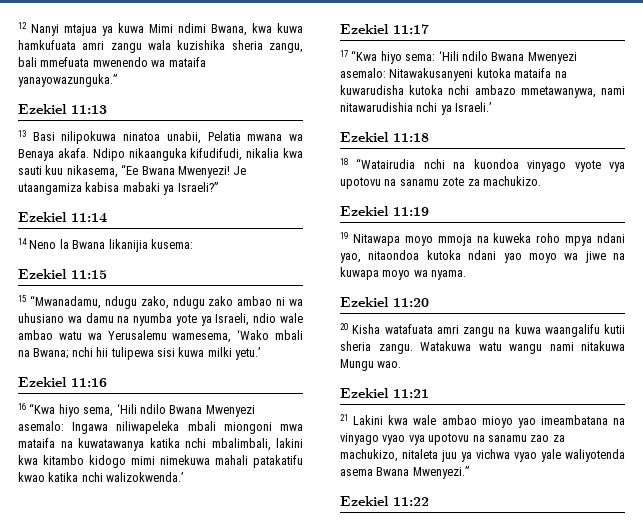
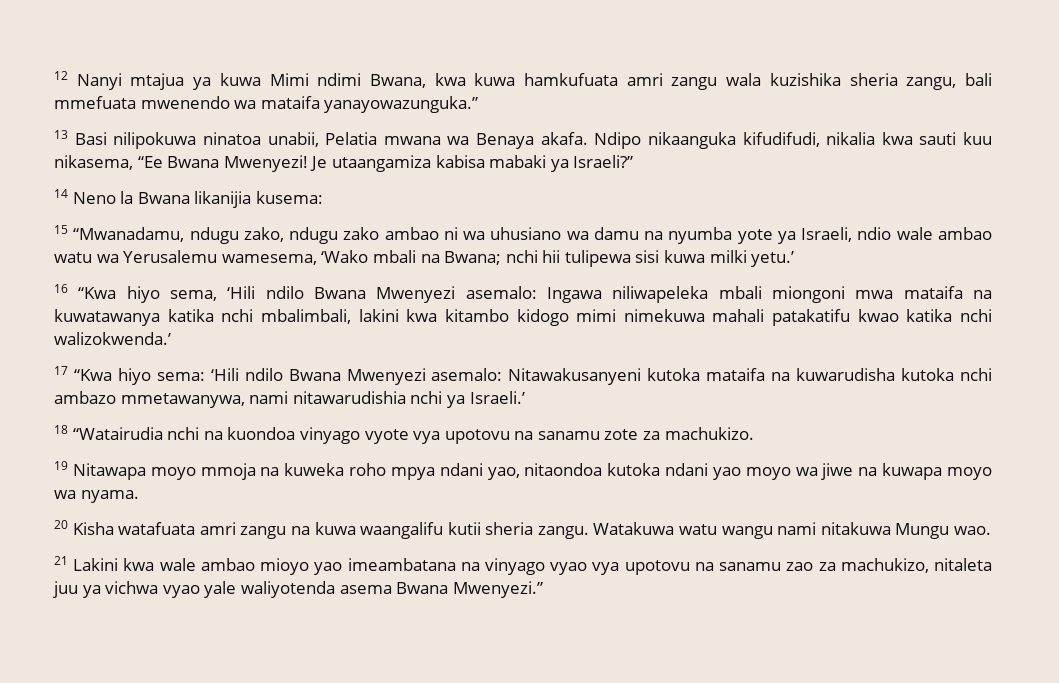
- Ezekiel 11:13
- Ezekiel 11:14
- Ezekiel 11:15
- Ezekiel 11:16
- Ezekiel 11:17
- Ezekiel 11:18
- Ezekiel 11:19
- Ezekiel 11:20
- Ezekiel 11:21
- Ezekiel 11:22

